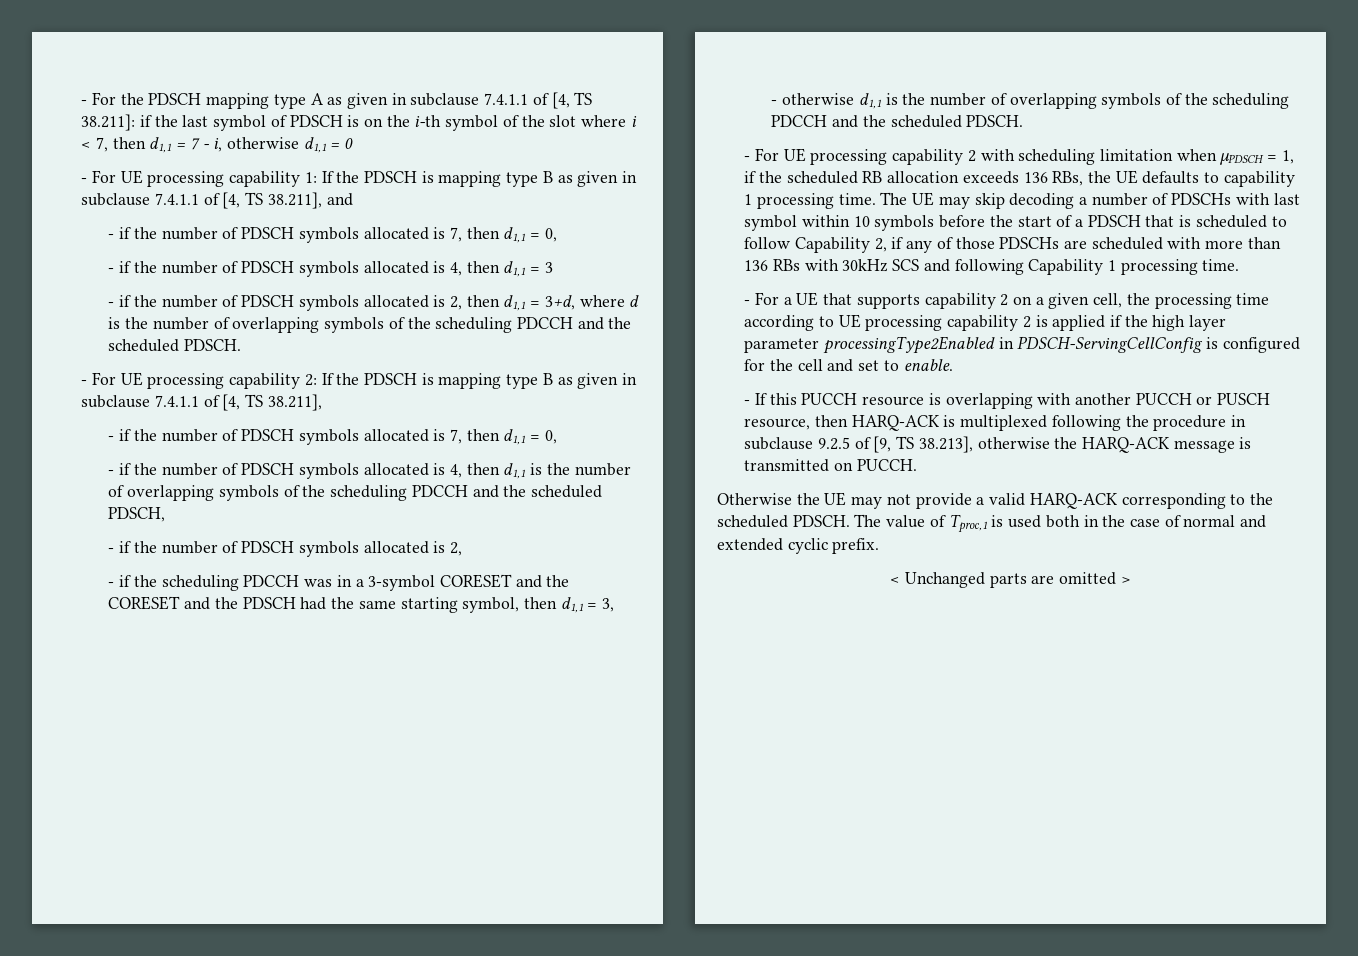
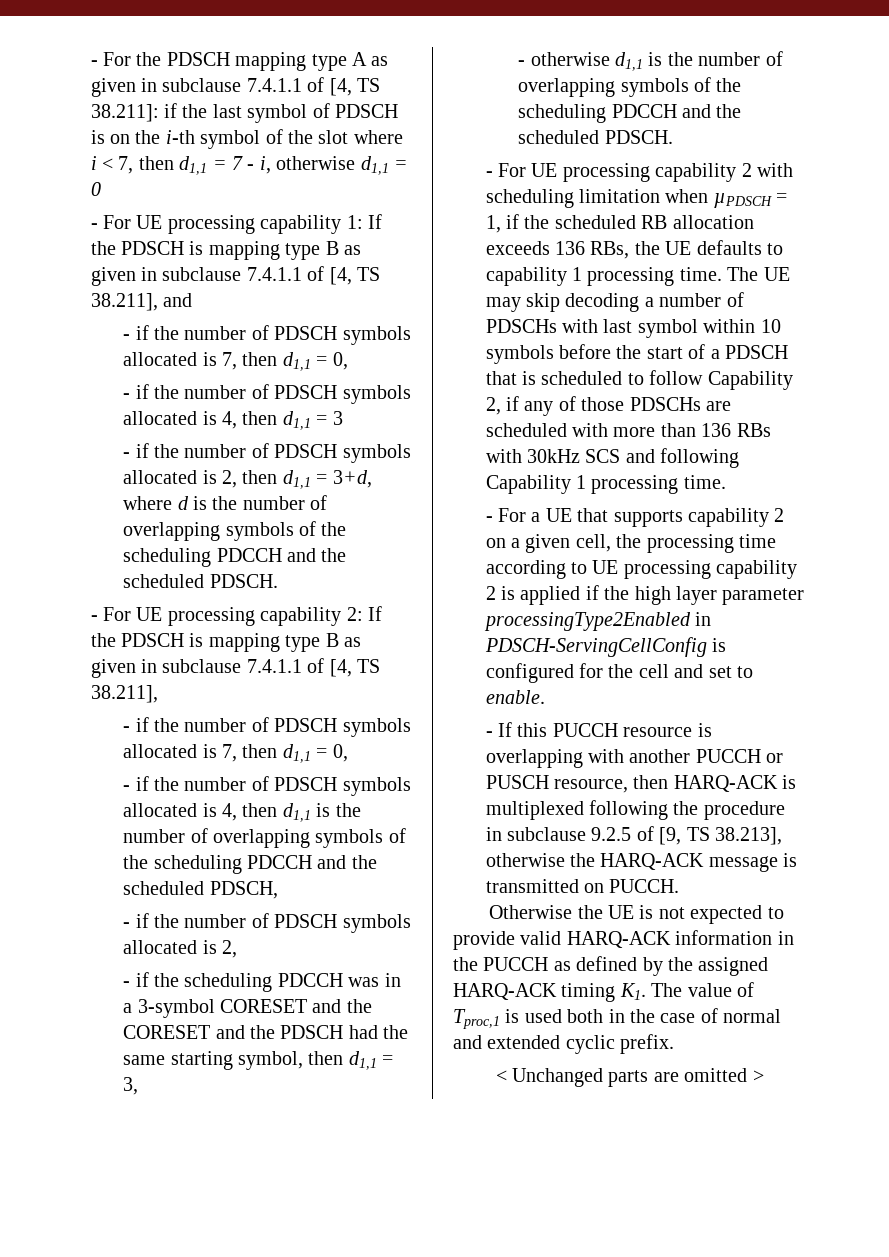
- Otherwise the UE may not provide a valid HARQ-ACK corresponding to the scheduled PDSCH. The value of Tproc,1 is used both in the case of normal and extended cyclic prefix.
+ Otherwise the UE is not expected to provide valid HARQ-ACK information in the PUCCH as defined by the assigned HARQ-ACK timing K1. The value of Tproc,1 is used both in the case of normal and extended cyclic prefix.

